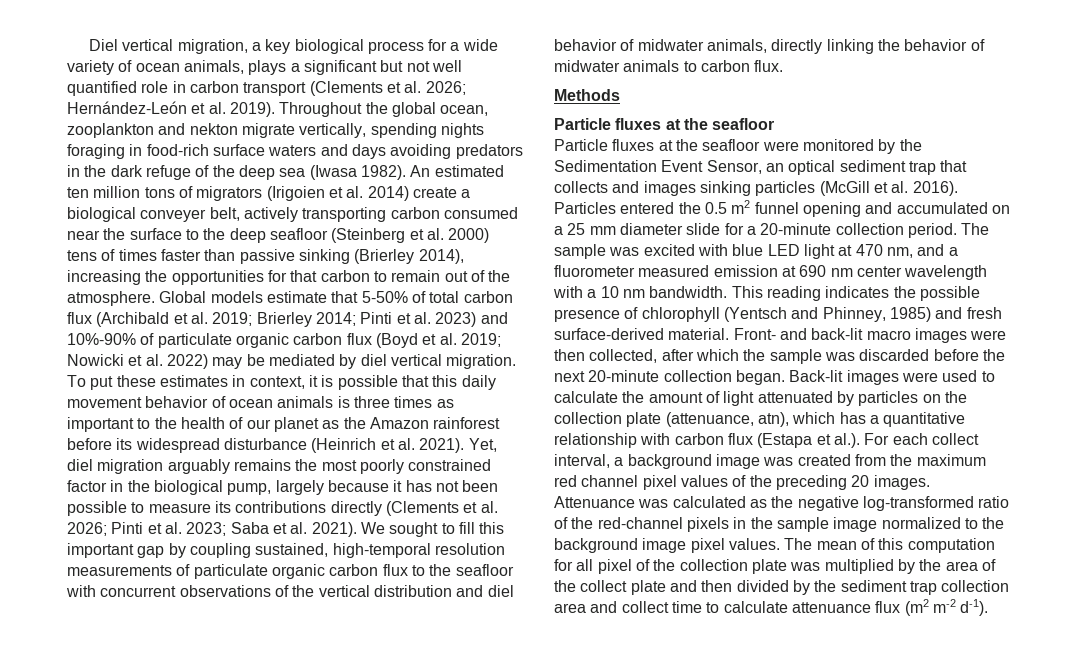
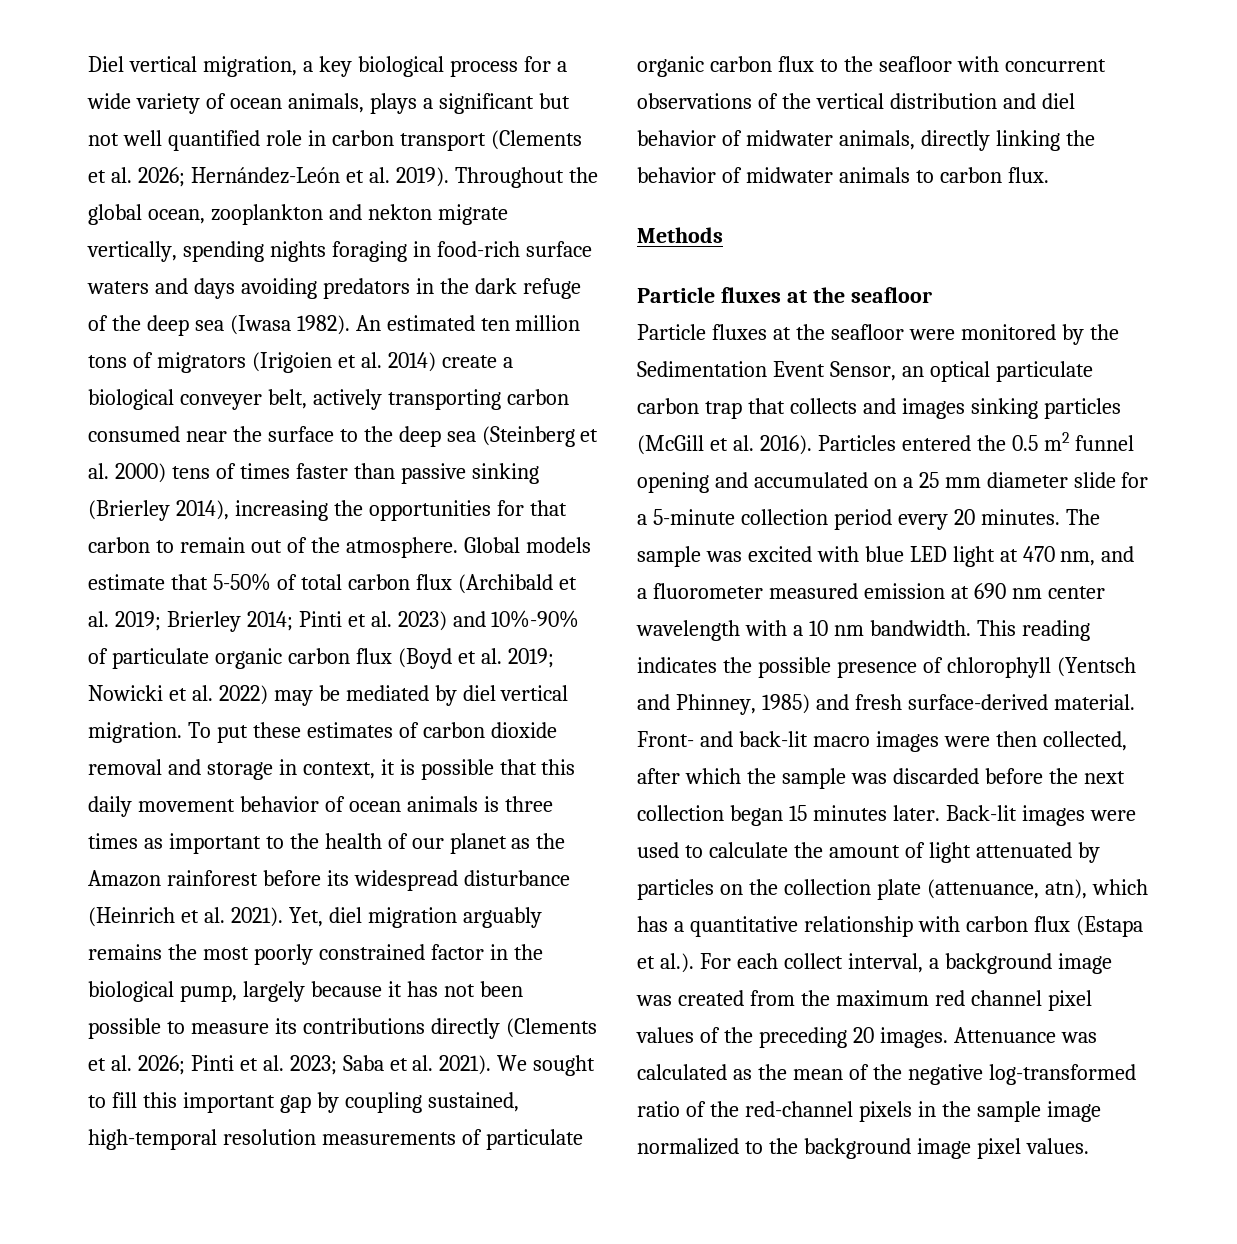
- An estimated ten million tons of migrators (Irigoien et al. 2014) create a biological conveyer belt, actively transporting carbon consumed near the surface to the deep seafloor (Steinberg et al. 2000) tens of times faster than passive sinking (Brierley 2014), increasing the opportunities for that carbon to remain out of the atmosphere.
+ An estimated ten million tons of migrators (Irigoien et al. 2014) create a biological conveyer belt, actively transporting carbon consumed near the surface to the deep sea (Steinberg et al. 2000) tens of times faster than passive sinking (Brierley 2014), increasing the opportunities for that carbon to remain out of the atmosphere.
- To put these estimates in context, it is possible that this daily movement behavior of ocean animals is three times as important to the health of our planet as the Amazon rainforest before its widespread disturbance (Heinrich et al. 2021).
+ To put these estimates of carbon dioxide removal and storage in context, it is possible that this daily movement behavior of ocean animals is three times as important to the health of our planet as the Amazon rainforest before its widespread disturbance (Heinrich et al. 2021).
- Particle fluxes at the seafloor were monitored by the Sedimentation Event Sensor, an optical sediment trap that collects and images sinking particles (McGill et al. 2016).
+ Particle fluxes at the seafloor were monitored by the Sedimentation Event Sensor, an optical particulate carbon trap that collects and images sinking particles (McGill et al. 2016).
- Particles entered the 0.5 m2 funnel opening and accumulated on a 25 mm diameter slide for a 20-minute collection period.
+ Particles entered the 0.5 m2 funnel opening and accumulated on a 25 mm diameter slide for a 5-minute collection period every 20 minutes.
- Front- and back-lit macro images were then collected, after which the sample was discarded before the next 20-minute collection began.
+ Front- and back-lit macro images were then collected, after which the sample was discarded before the next collection began 15 minutes later.
- Attenuance was calculated as the negative log-transformed ratio of the red-channel pixels in the sample image normalized to the background image pixel values. The mean of this computation for all pixel of the collection plate was multiplied by the area of the collect plate and then divided by the sediment trap collection area and collect time to calculate attenuance flux (m2 m-2 d-1).
+ Attenuance was calculated as the mean of the negative log-transformed ratio of the red-channel pixels in the sample image normalized to the background image pixel values.

